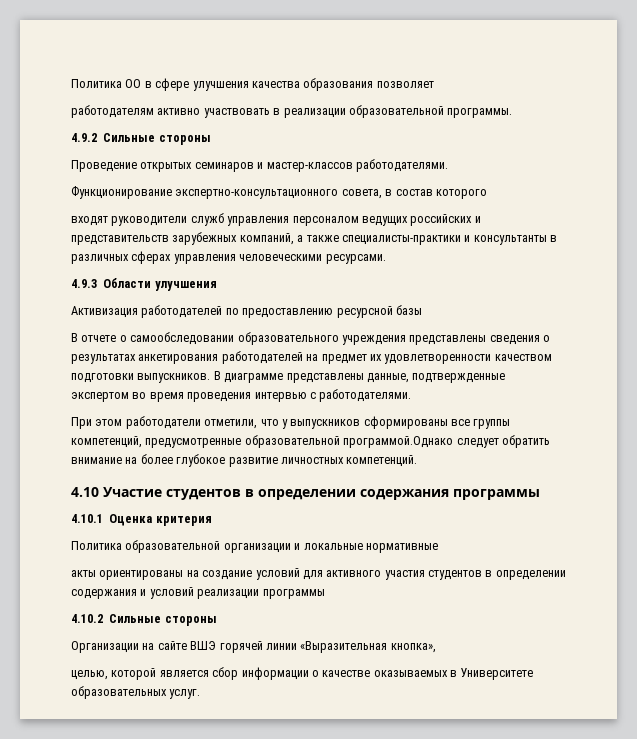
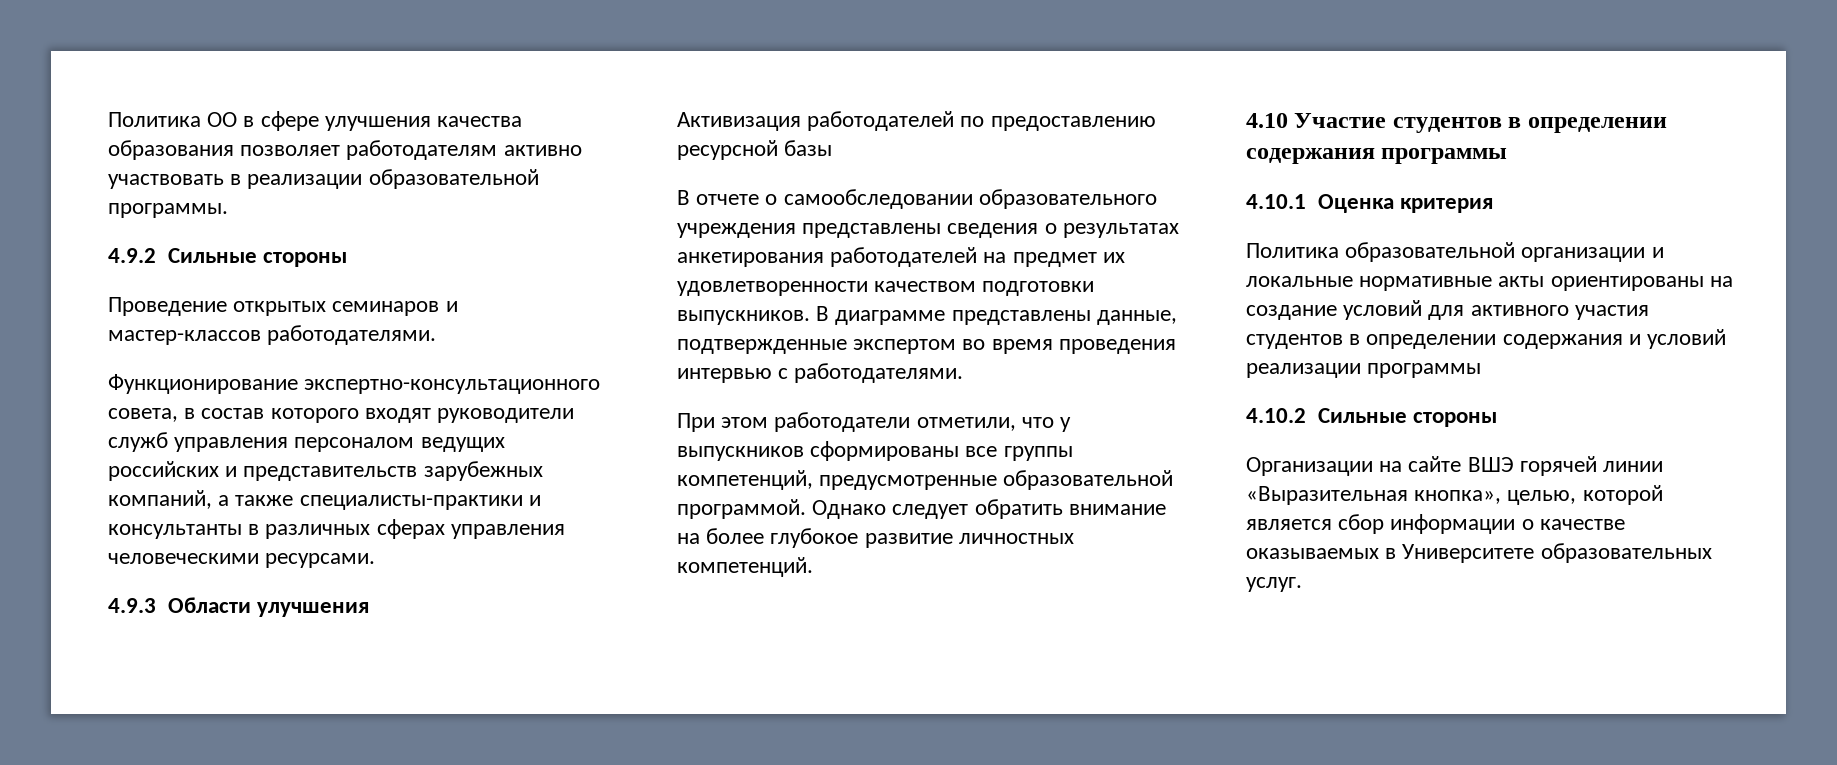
- Политика ОО в сфере улучшения качества образования позволяет
- работодателям активно участвовать в реализации образовательной программы.
+ Политика ОО в сфере улучшения качества образования позволяет работодателям активно участвовать в реализации образовательной программы.
- Функционирование экспертно-консультационного совета, в состав которого
- входят руководители служб управления персоналом ведущих российских и представительств зарубежных компаний, а также специалисты-практики и консультанты в различных сферах управления человеческими ресурсами.
+ Функционирование экспертно-консультационного совета, в состав которого входят руководители служб управления персоналом ведущих российских и представительств зарубежных компаний, а также специалисты-практики и консультанты в различных сферах управления человеческими ресурсами.
- При этом работодатели отметили, что у выпускников сформированы все группы компетенций, предусмотренные образовательной программой.Однако следует обратить внимание на более глубокое развитие личностных компетенций.
+ При этом работодатели отметили, что у выпускников сформированы все группы компетенций, предусмотренные образовательной программой. Однако следует обратить внимание на более глубокое развитие личностных компетенций.
- Политика образовательной организации и локальные нормативные
- акты ориентированы на создание условий для активного участия студентов в определении содержания и условий реализации программы
+ Политика образовательной организации и локальные нормативные акты ориентированы на создание условий для активного участия студентов в определении содержания и условий реализации программы
- Организации на сайте ВШЭ горячей линии «Выразительная кнопка»,
- целью, которой является сбор информации о качестве оказываемых в Университете образовательных услуг.
+ Организации на сайте ВШЭ горячей линии «Выразительная кнопка», целью, которой является сбор информации о качестве оказываемых в Университете образовательных услуг.

